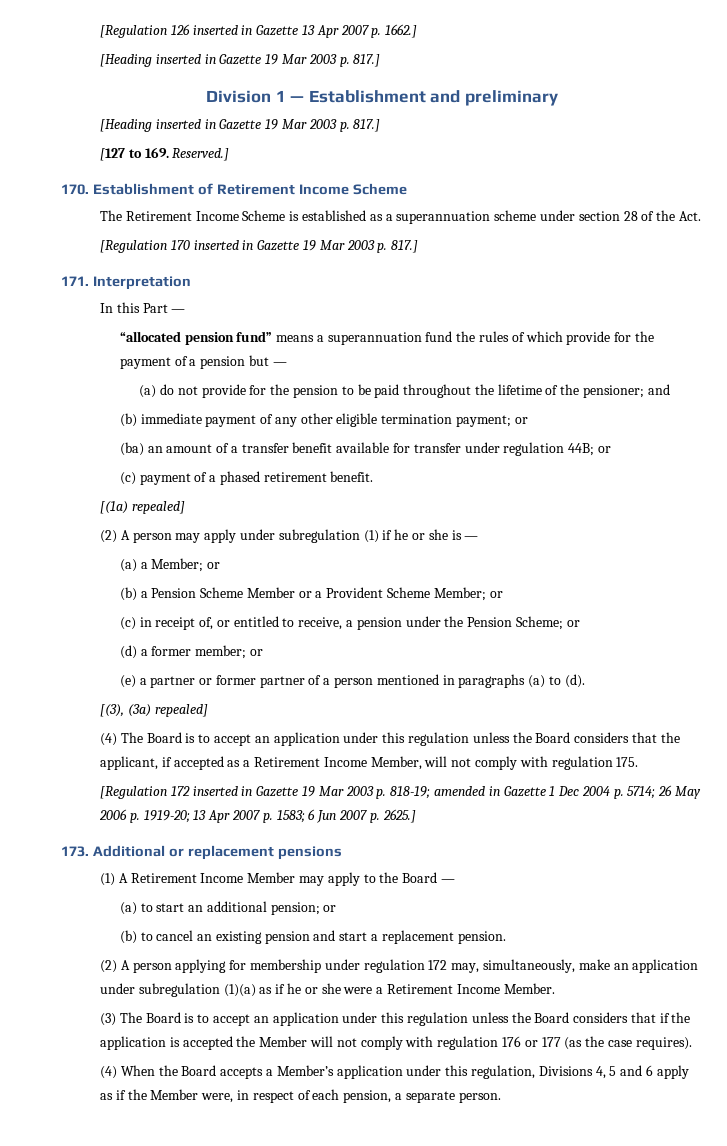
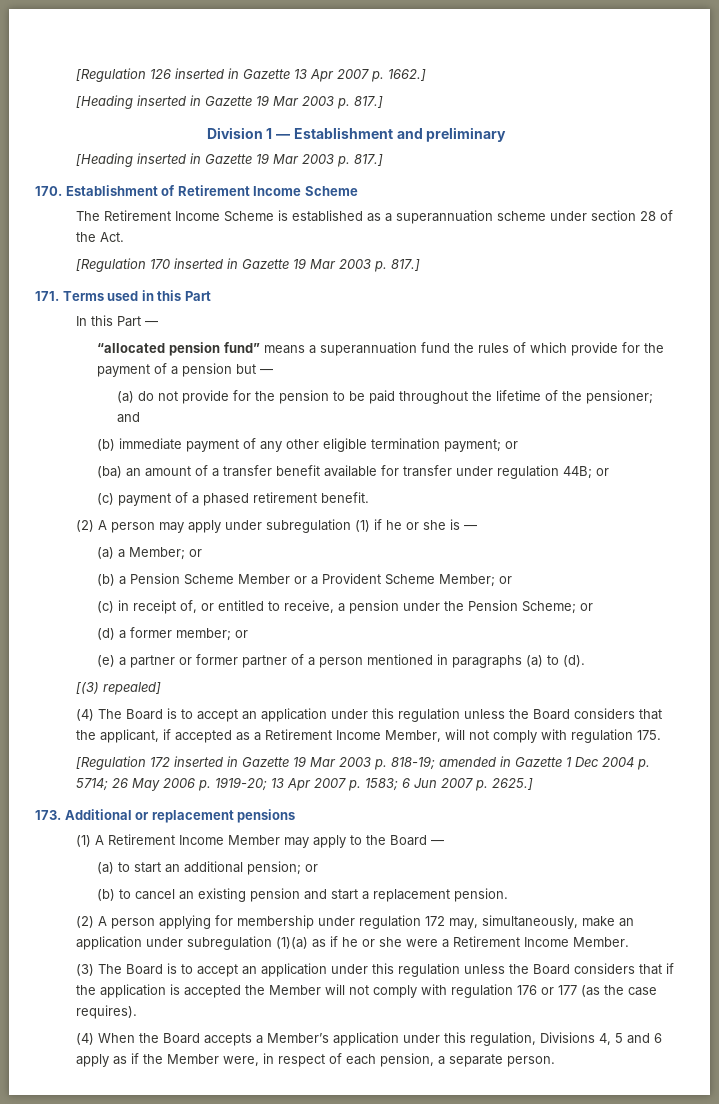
- [127 to 169. Reserved.]
- 171. Interpretation
+ 171. Terms used in this Part
- [(1a) repealed]
- [(3), (3a) repealed]
+ [(3) repealed]

